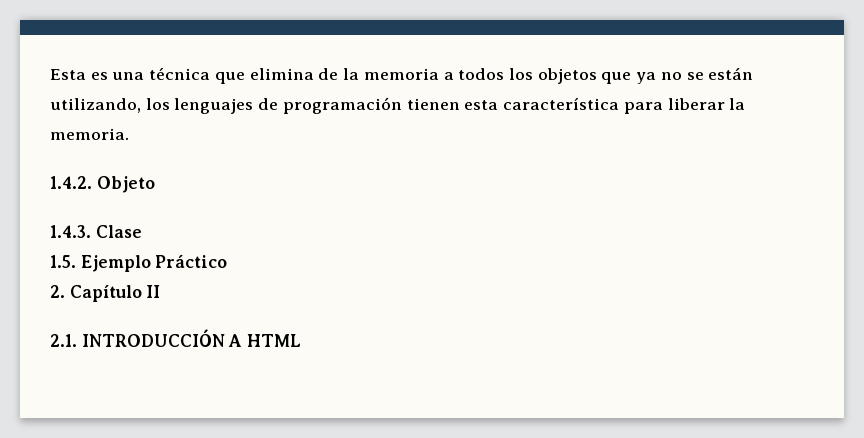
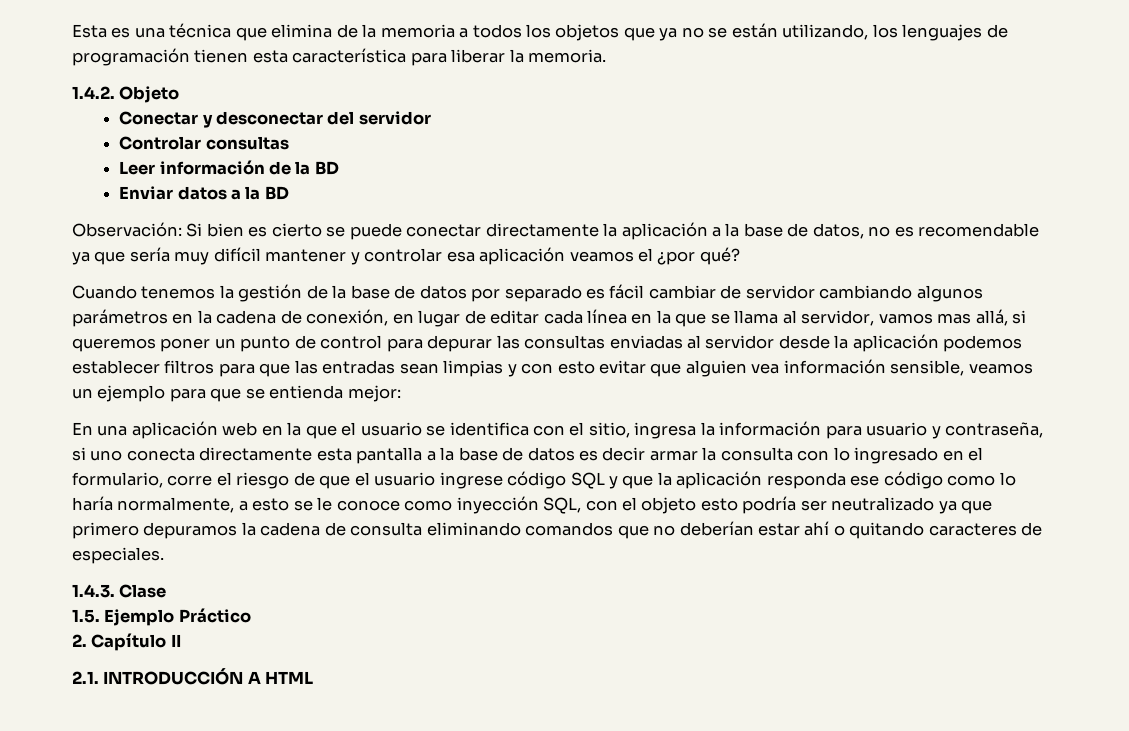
+ Conectar y desconectar del servidor
+ Controlar consultas
+ Leer información de la BD
+ Enviar datos a la BD
+ Observación: Si bien es cierto se puede conectar directamente la aplicación a la base de datos, no es recomendable ya que sería muy difícil mantener y controlar esa aplicación veamos el ¿por qué?
+ Cuando tenemos la gestión de la base de datos por separado es fácil cambiar de servidor cambiando algunos parámetros en la cadena de conexión, en lugar de editar cada línea en la que se llama al servidor, vamos mas allá, si queremos poner un punto de control para depurar las consultas enviadas al servidor desde la aplicación podemos establecer filtros para que las entradas sean limpias y con esto evitar que alguien vea información sensible, veamos un ejemplo para que se entienda mejor:
+ En una aplicación web en la que el usuario se identifica con el sitio, ingresa la información para usuario y contraseña, si uno conecta directamente esta pantalla a la base de datos es decir armar la consulta con lo ingresado en el formulario, corre el riesgo de que el usuario ingrese código SQL y que la aplicación responda ese código como lo haría normalmente, a esto se le conoce como inyección SQL, con el objeto esto podría ser neutralizado ya que primero depuramos la cadena de consulta eliminando comandos que no deberían estar ahí o quitando caracteres de especiales.

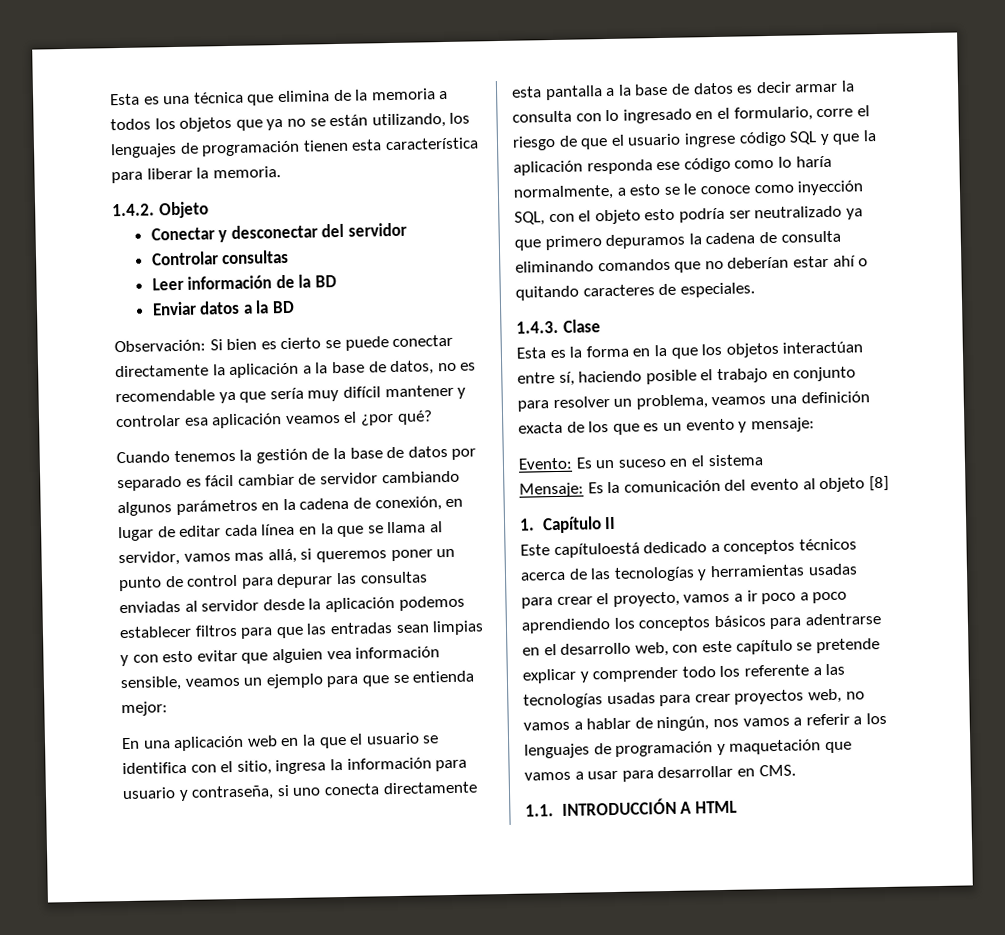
- 1.5. Ejemplo Práctico
- 2. Capítulo II
- 2.1. INTRODUCCIÓN A HTML
+ Esta es la forma en la que los objetos interactúan entre sí, haciendo posible el trabajo en conjunto para resolver un problema, veamos una definición exacta de los que es un evento y mensaje:
+ Evento: Es un suceso en el sistema
+ Mensaje: Es la comunicación del evento al objeto [8]
+ 1. Capítulo II
+ Este capítuloestá dedicado a conceptos técnicos acerca de las tecnologías y herramientas usadas para crear el proyecto, vamos a ir poco a poco aprendiendo los conceptos básicos para adentrarse en el desarrollo web, con este capítulo se pretende explicar y comprender todo los referente a las tecnologías usadas para crear proyectos web, no vamos a hablar de ningún, nos vamos a referir a los lenguajes de programación y maquetación que vamos a usar para desarrollar en CMS.
+ 1.1. INTRODUCCIÓN A HTML

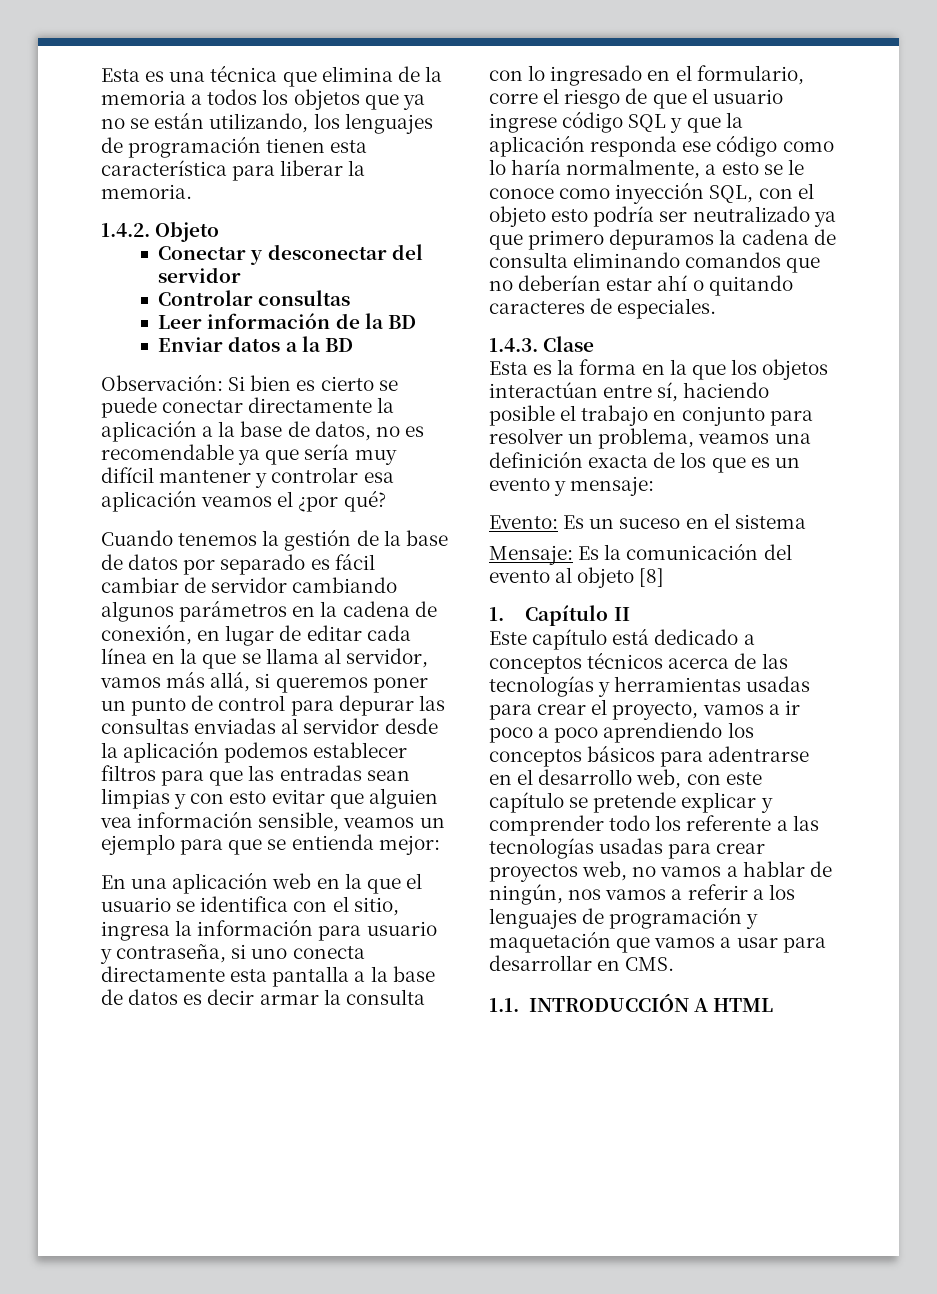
- Cuando tenemos la gestión de la base de datos por separado es fácil cambiar de servidor cambiando algunos parámetros en la cadena de conexión, en lugar de editar cada línea en la que se llama al servidor, vamos mas allá, si queremos poner un punto de control para depurar las consultas enviadas al servidor desde la aplicación podemos establecer filtros para que las entradas sean limpias y con esto evitar que alguien vea información sensible, veamos un ejemplo para que se entienda mejor:
+ Cuando tenemos la gestión de la base de datos por separado es fácil cambiar de servidor cambiando algunos parámetros en la cadena de conexión, en lugar de editar cada línea en la que se llama al servidor, vamos más allá, si queremos poner un punto de control para depurar las consultas enviadas al servidor desde la aplicación podemos establecer filtros para que las entradas sean limpias y con esto evitar que alguien vea información sensible, veamos un ejemplo para que se entienda mejor:
- Este capítuloestá dedicado a conceptos técnicos acerca de las tecnologías y herramientas usadas para crear el proyecto, vamos a ir poco a poco aprendiendo los conceptos básicos para adentrarse en el desarrollo web, con este capítulo se pretende explicar y comprender todo los referente a las tecnologías usadas para crear proyectos web, no vamos a hablar de ningún, nos vamos a referir a los lenguajes de programación y maquetación que vamos a usar para desarrollar en CMS.
+ Este capítulo está dedicado a conceptos técnicos acerca de las tecnologías y herramientas usadas para crear el proyecto, vamos a ir poco a poco aprendiendo los conceptos básicos para adentrarse en el desarrollo web, con este capítulo se pretende explicar y comprender todo los referente a las tecnologías usadas para crear proyectos web, no vamos a hablar de ningún, nos vamos a referir a los lenguajes de programación y maquetación que vamos a usar para desarrollar en CMS.

